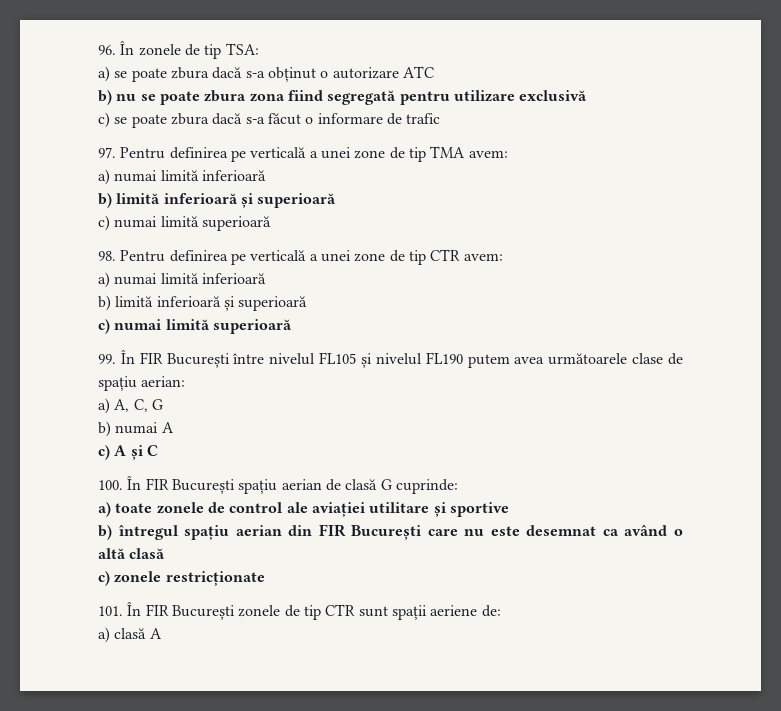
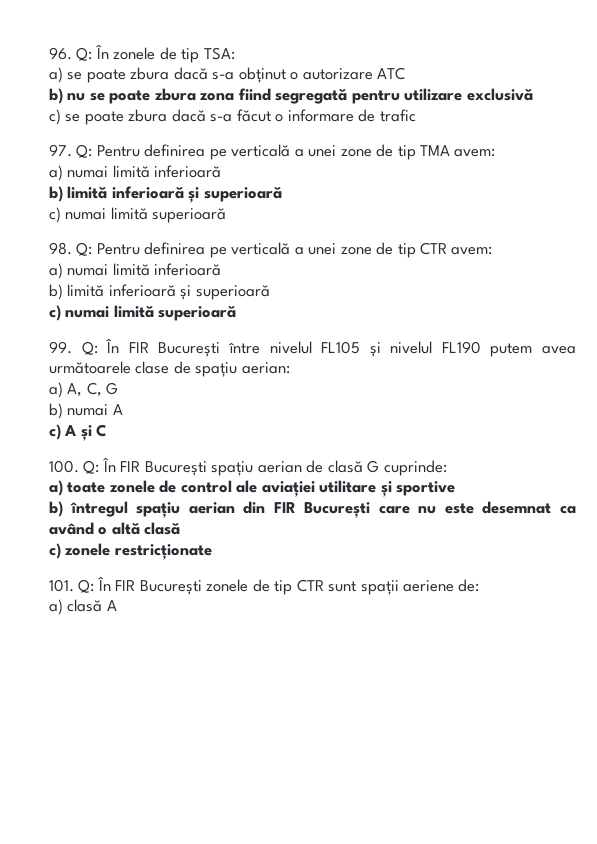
- 96. În zonele de tip TSA:
+ 96. Q: În zonele de tip TSA:
- 97. Pentru definirea pe verticală a unei zone de tip TMA avem:
+ 97. Q: Pentru definirea pe verticală a unei zone de tip TMA avem:
- 98. Pentru definirea pe verticală a unei zone de tip CTR avem:
+ 98. Q: Pentru definirea pe verticală a unei zone de tip CTR avem:
- 99. În FIR București între nivelul FL105 și nivelul FL190 putem avea următoarele clase de spațiu aerian:
+ 99. Q: În FIR București între nivelul FL105 și nivelul FL190 putem avea următoarele clase de spațiu aerian:
- 100. În FIR București spațiu aerian de clasă G cuprinde:
+ 100. Q: În FIR București spațiu aerian de clasă G cuprinde:
- 101. În FIR București zonele de tip CTR sunt spații aeriene de:
+ 101. Q: În FIR București zonele de tip CTR sunt spații aeriene de:

